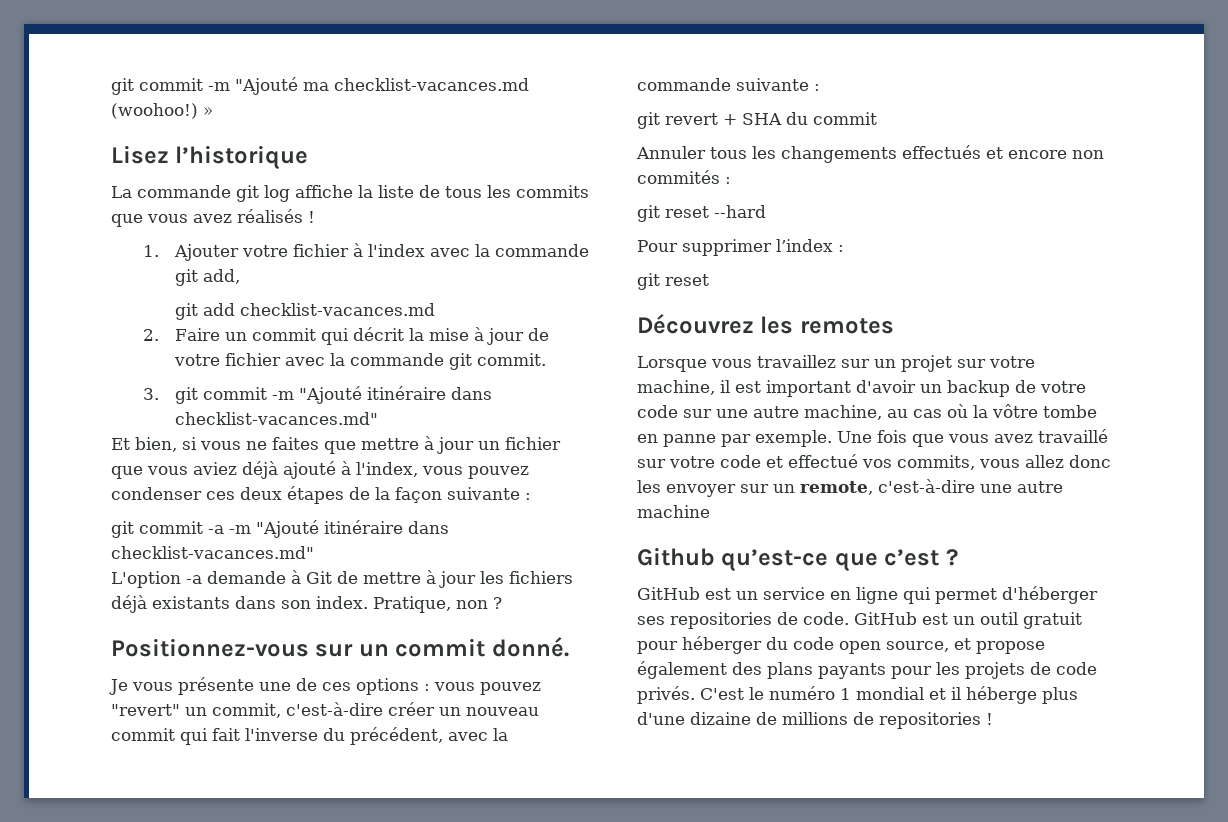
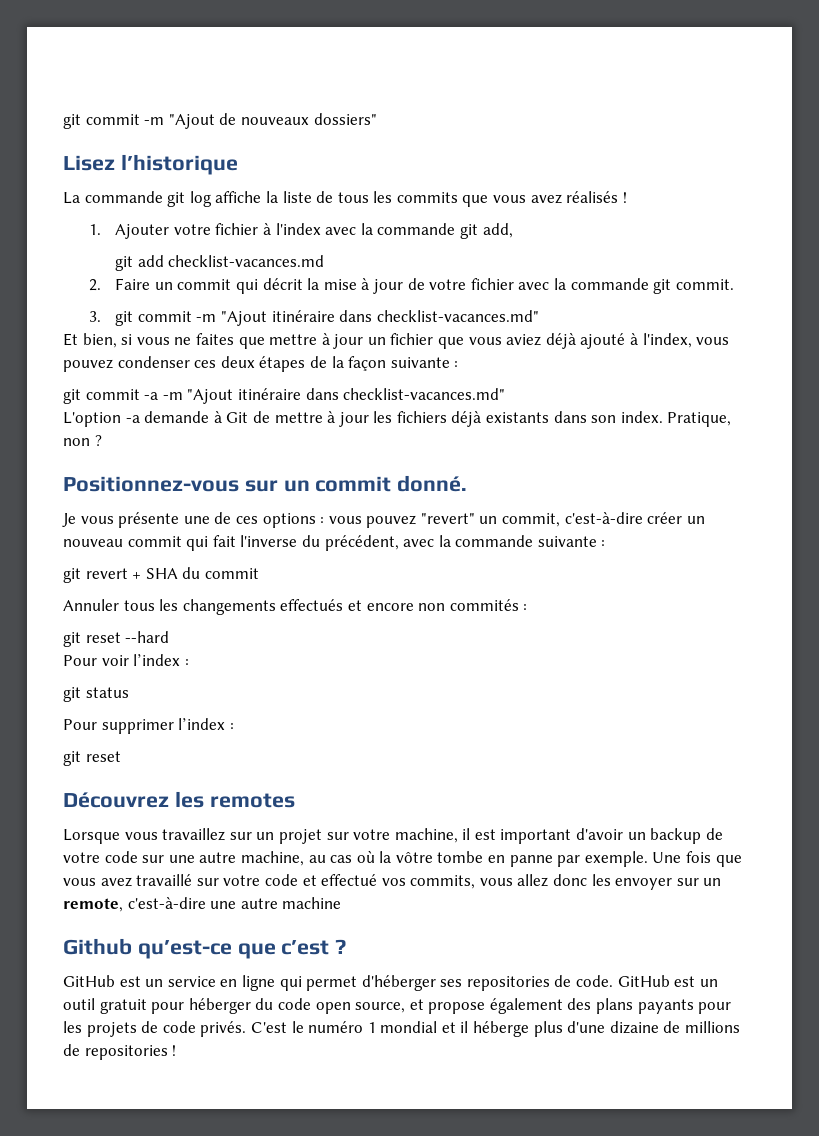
- git commit -m "Ajouté ma checklist-vacances.md (woohoo!) »
+ git commit -m "Ajout de nouveaux dossiers"
- 3. git commit -m "Ajouté itinéraire dans checklist-vacances.md"
+ 3. git commit -m "Ajout itinéraire dans checklist-vacances.md"
- git commit -a -m "Ajouté itinéraire dans checklist-vacances.md"
+ git commit -a -m "Ajout itinéraire dans checklist-vacances.md"
+ Pour voir l’index :
+ git status

